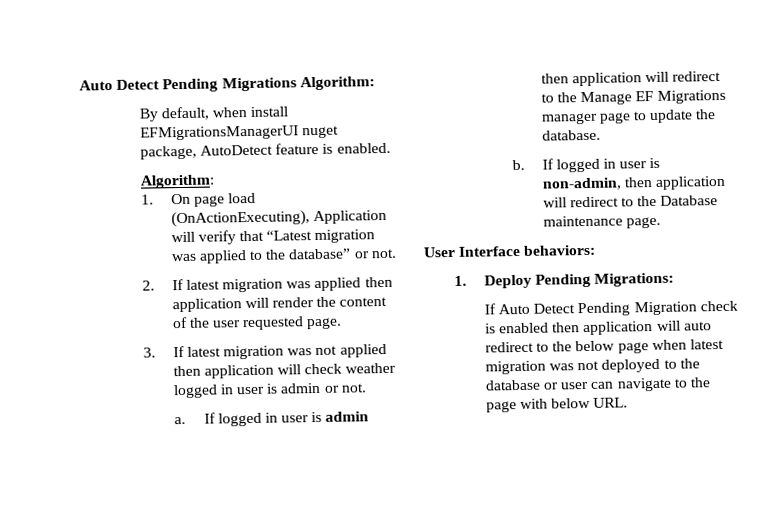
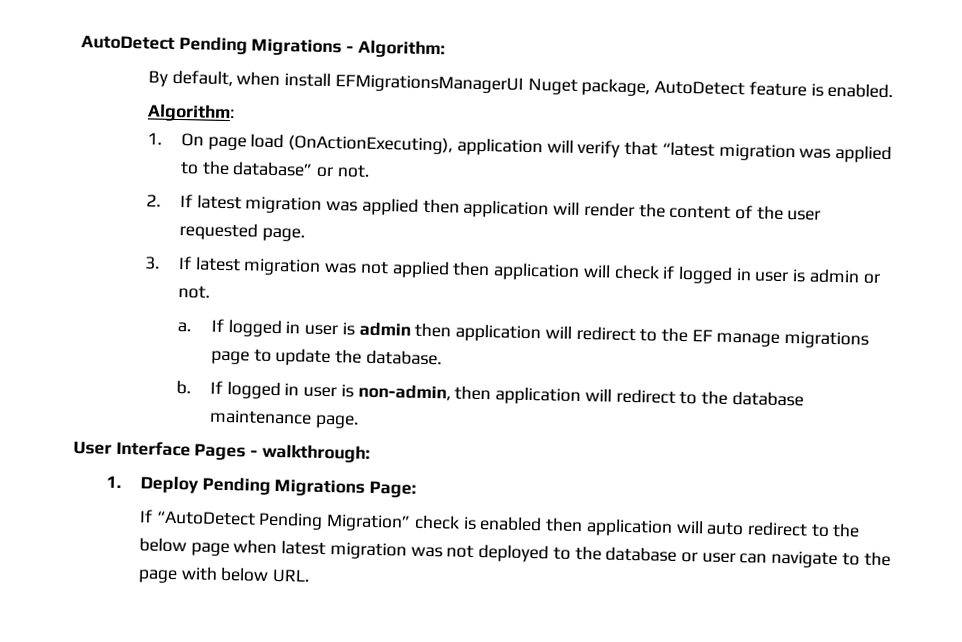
- Auto Detect Pending Migrations Algorithm:
+ AutoDetect Pending Migrations - Algorithm:
- By default, when install EFMigrationsManagerUI nuget package, AutoDetect feature is enabled.
+ By default, when install EFMigrationsManagerUI Nuget package, AutoDetect feature is enabled.
- 1. On page load (OnActionExecuting), Application will verify that “Latest migration was applied to the database” or not.
+ 1. On page load (OnActionExecuting), application will verify that “latest migration was applied to the database” or not.
- 3. If latest migration was not applied then application will check weather logged in user is admin or not.
+ 3. If latest migration was not applied then application will check if logged in user is admin or not.
- If logged in user is admin then application will redirect to the Manage EF Migrations manager page to update the database.
+ If logged in user is admin then application will redirect to the EF manage migrations page to update the database.
- If logged in user is non-admin, then application will redirect to the Database maintenance page.
+ If logged in user is non-admin, then application will redirect to the database maintenance page.
- User Interface behaviors:
+ User Interface Pages - walkthrough:
- 1. Deploy Pending Migrations:
- If Auto Detect Pending Migration check is enabled then application will auto redirect to the below page when latest migration was not deployed to the database or user can navigate to the page with below URL.
+ 1. Deploy Pending Migrations Page:
+ If “AutoDetect Pending Migration” check is enabled then application will auto redirect to the below page when latest migration was not deployed to the database or user can navigate to the page with below URL.

